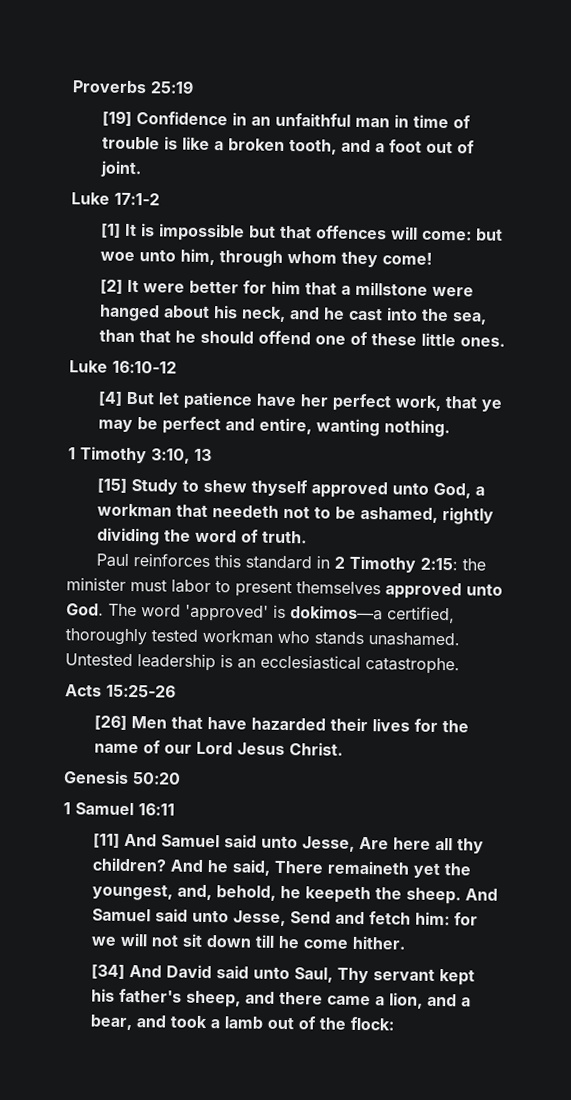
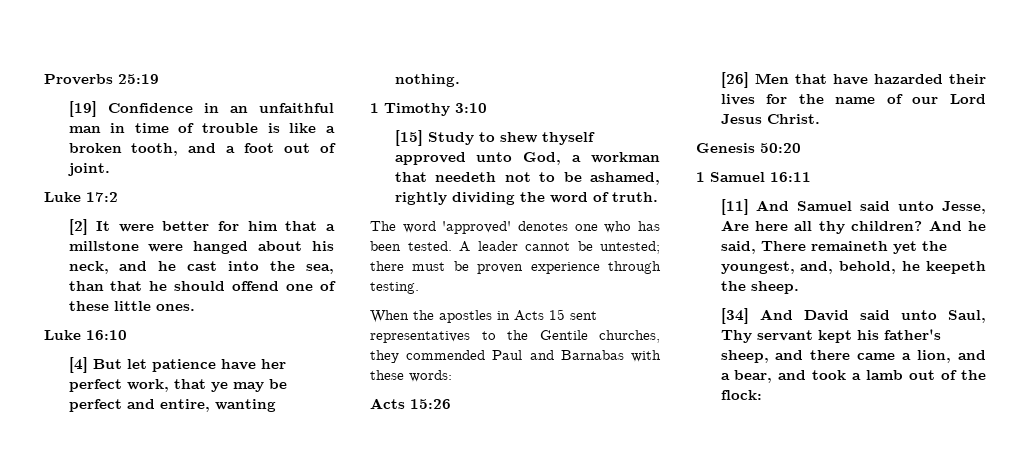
- Luke 17:1-2
- [1] It is impossible but that offences will come: but woe unto him, through whom they come!
+ Luke 17:2
- Luke 16:10-12
+ Luke 16:10
- 1 Timothy 3:10, 13
+ 1 Timothy 3:10
- Paul reinforces this standard in 2 Timothy 2:15: the minister must labor to present themselves approved unto God. The word 'approved' is dokimos—a certified, thoroughly tested workman who stands unashamed. Untested leadership is an ecclesiastical catastrophe.
- Acts 15:25-26
+ The word 'approved' denotes one who has been tested. A leader cannot be untested; there must be proven experience through testing.
+ When the apostles in Acts 15 sent representatives to the Gentile churches, they commended Paul and Barnabas with these words:
+ Acts 15:26
- And Samuel said unto Jesse, Send and fetch him: for we will not sit down till he come hither.

